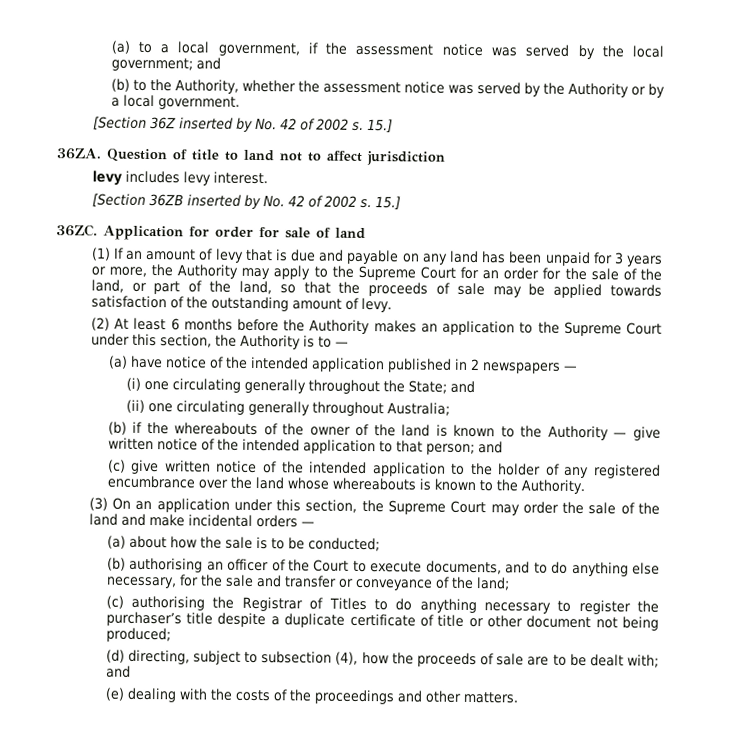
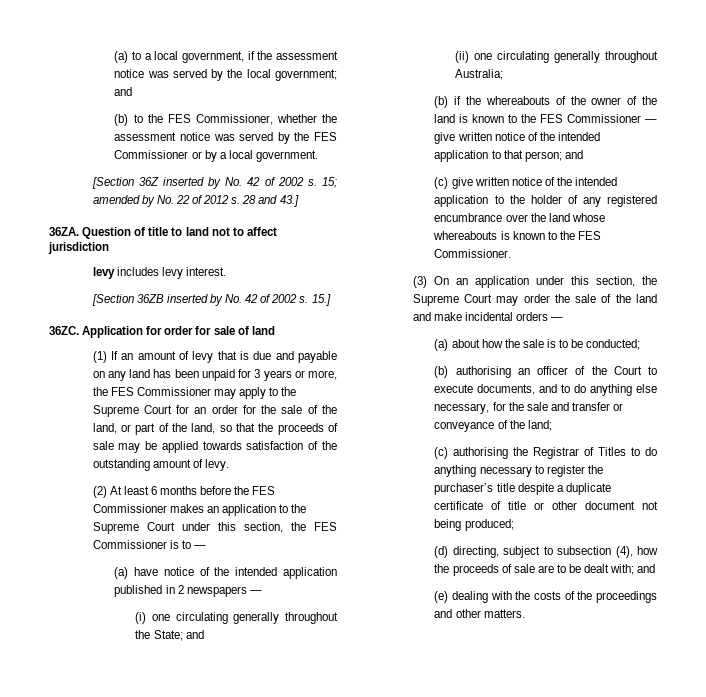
- (b) to the Authority, whether the assessment notice was served by the Authority or by a local government.
+ (b) to the FES Commissioner, whether the assessment notice was served by the FES Commissioner or by a local government.
- [Section 36Z inserted by No. 42 of 2002 s. 15.]
+ [Section 36Z inserted by No. 42 of 2002 s. 15; amended by No. 22 of 2012 s. 28 and 43.]
- (1) If an amount of levy that is due and payable on any land has been unpaid for 3 years or more, the Authority may apply to the Supreme Court for an order for the sale of the land, or part of the land, so that the proceeds of sale may be applied towards satisfaction of the outstanding amount of levy.
+ (1) If an amount of levy that is due and payable on any land has been unpaid for 3 years or more, the FES Commissioner may apply to the Supreme Court for an order for the sale of the land, or part of the land, so that the proceeds of sale may be applied towards satisfaction of the outstanding amount of levy.
- (2) At least 6 months before the Authority makes an application to the Supreme Court under this section, the Authority is to —
+ (2) At least 6 months before the FES Commissioner makes an application to the Supreme Court under this section, the FES Commissioner is to —
- (b) if the whereabouts of the owner of the land is known to the Authority — give written notice of the intended application to that person; and
+ (b) if the whereabouts of the owner of the land is known to the FES Commissioner — give written notice of the intended application to that person; and
- (c) give written notice of the intended application to the holder of any registered encumbrance over the land whose whereabouts is known to the Authority.
+ (c) give written notice of the intended application to the holder of any registered encumbrance over the land whose whereabouts is known to the FES Commissioner.

